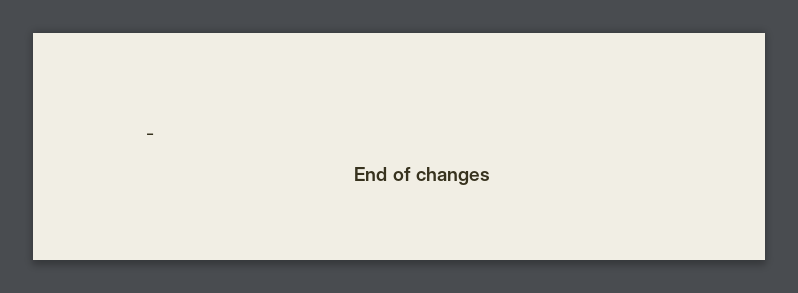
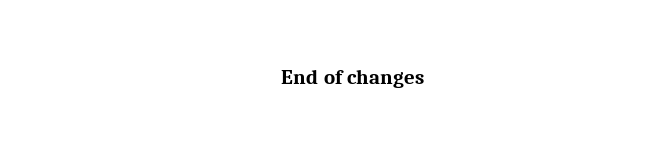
- -

